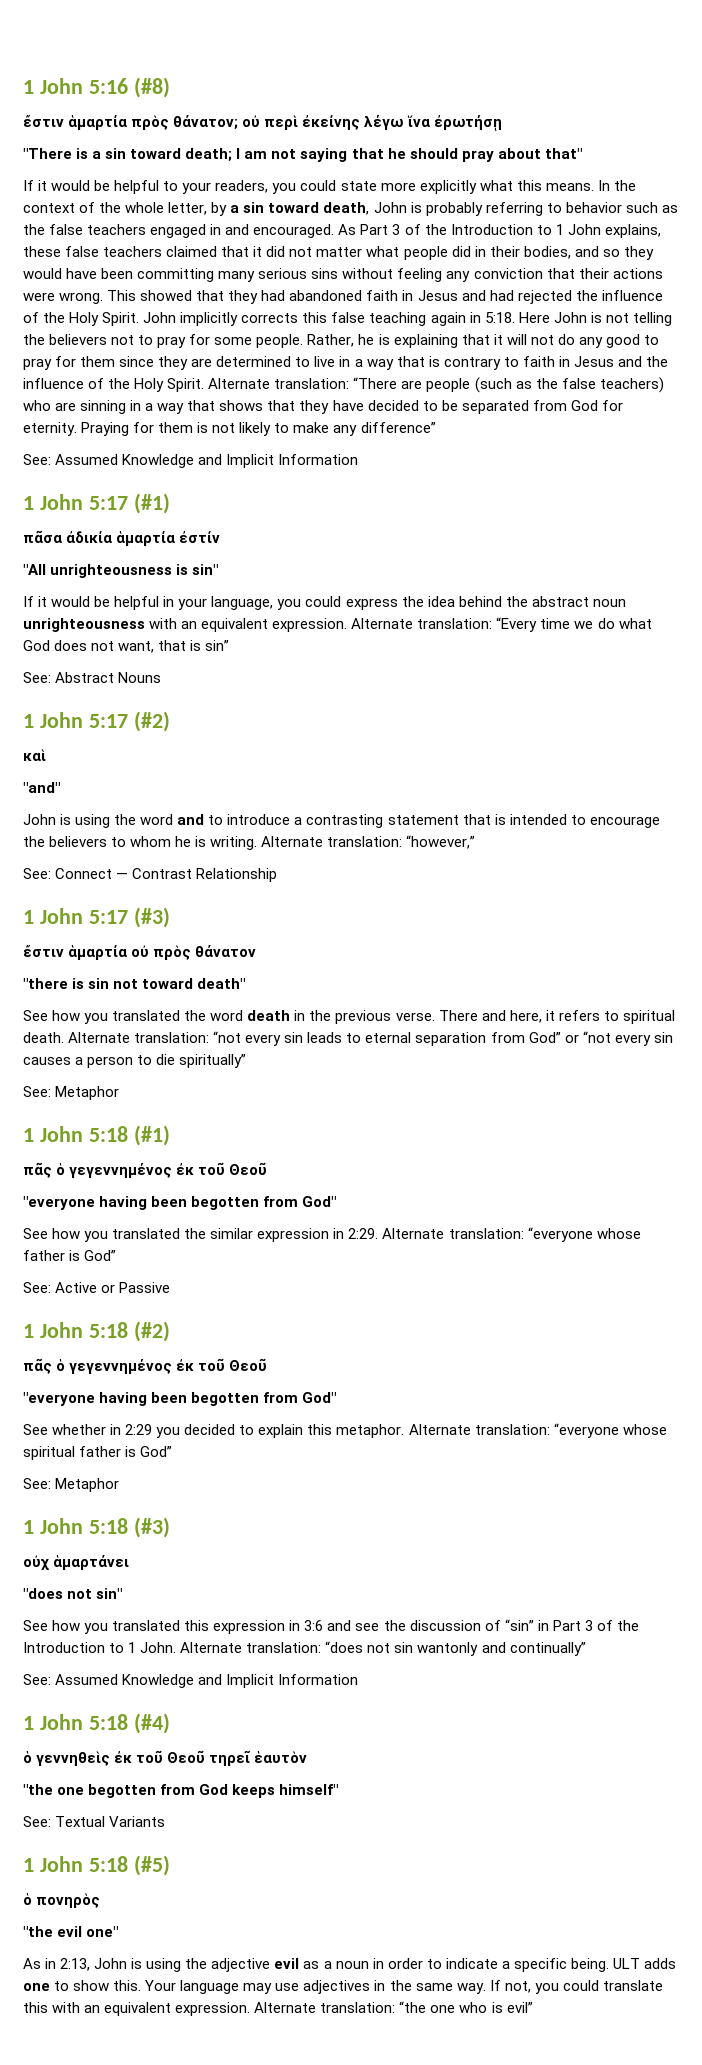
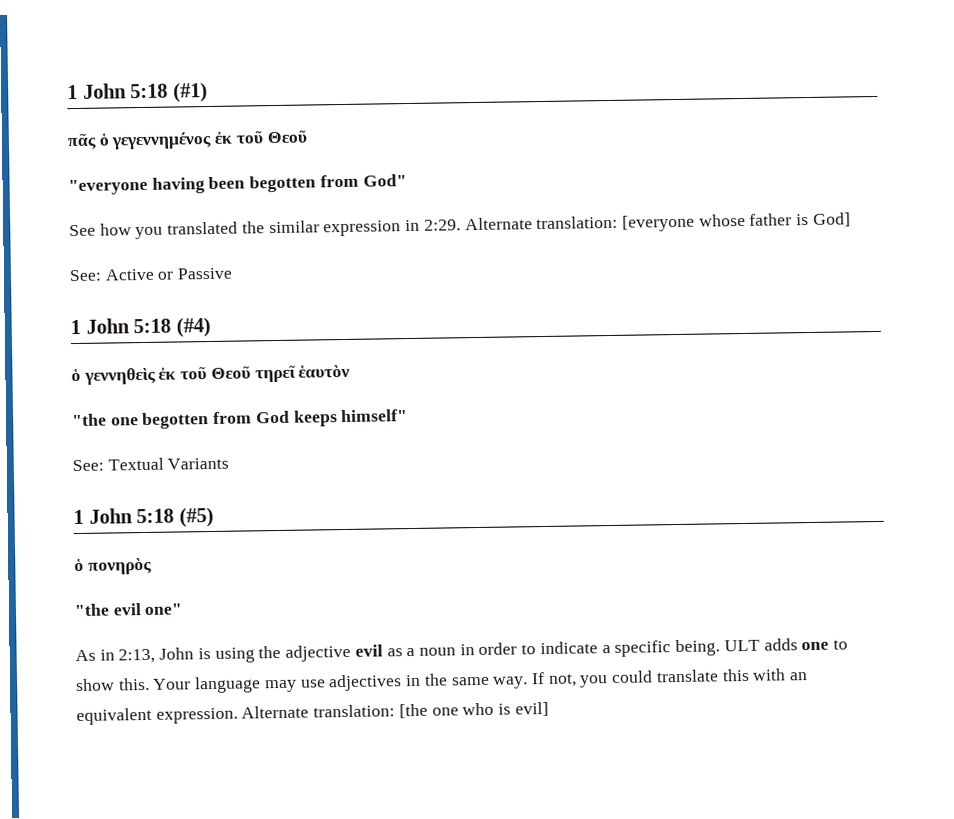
- 1 John 5:16 (#8)
- ἔστιν ἁμαρτία πρὸς θάνατον; οὐ περὶ ἐκείνης λέγω ἵνα ἐρωτήσῃ
- "There is a sin toward death; I am not saying that he should pray about that"
- If it would be helpful to your readers, you could state more explicitly what this means. In the context of the whole letter, by a sin toward death, John is probably referring to behavior such as the false teachers engaged in and encouraged. As Part 3 of the Introduction to 1 John explains, these false teachers claimed that it did not matter what people did in their bodies, and so they would have been committing many serious sins without feeling any conviction that their actions were wrong. This showed that they had abandoned faith in Jesus and had rejected the influence of the Holy Spirit. John implicitly corrects this false teaching again in 5:18. Here John is not telling the believers not to pray for some people. Rather, he is explaining that it will not do any good to pray for them since they are determined to live in a way that is contrary to faith in Jesus and the influence of the Holy Spirit. Alternate translation: “There are people (such as the false teachers) who are sinning in a way that shows that they have decided to be separated from God for eternity. Praying for them is not likely to make any difference”
- See: Assumed Knowledge and Implicit Information
- 1 John 5:17 (#1)
- πᾶσα ἀδικία ἁμαρτία ἐστίν
- "All unrighteousness is sin"
- If it would be helpful in your language, you could express the idea behind the abstract noun unrighteousness with an equivalent expression. Alternate translation: “Every time we do what God does not want, that is sin”
- See: Abstract Nouns
- 1 John 5:17 (#2)
- καὶ
- "and"
- John is using the word and to introduce a contrasting statement that is intended to encourage the believers to whom he is writing. Alternate translation: “however,”
- See: Connect — Contrast Relationship
- 1 John 5:17 (#3)
- ἔστιν ἁμαρτία οὐ πρὸς θάνατον
- "there is sin not toward death"
- See how you translated the word death in the previous verse. There and here, it refers to spiritual death. Alternate translation: “not every sin leads to eternal separation from God” or “not every sin causes a person to die spiritually”
- See: Metaphor
- Alternate translation: “everyone whose father is God”
+ Alternate translation: [everyone whose father is God]
- 1 John 5:18 (#2)
- πᾶς ὁ γεγεννημένος ἐκ τοῦ Θεοῦ
- "everyone having been begotten from God"
- See whether in 2:29 you decided to explain this metaphor. Alternate translation: “everyone whose spiritual father is God”
- See: Metaphor
- 1 John 5:18 (#3)
- οὐχ ἁμαρτάνει
- "does not sin"
- See how you translated this expression in 3:6 and see the discussion of “sin” in Part 3 of the Introduction to 1 John. Alternate translation: “does not sin wantonly and continually”
- See: Assumed Knowledge and Implicit Information
- Alternate translation: “the one who is evil”
+ Alternate translation: [the one who is evil]

